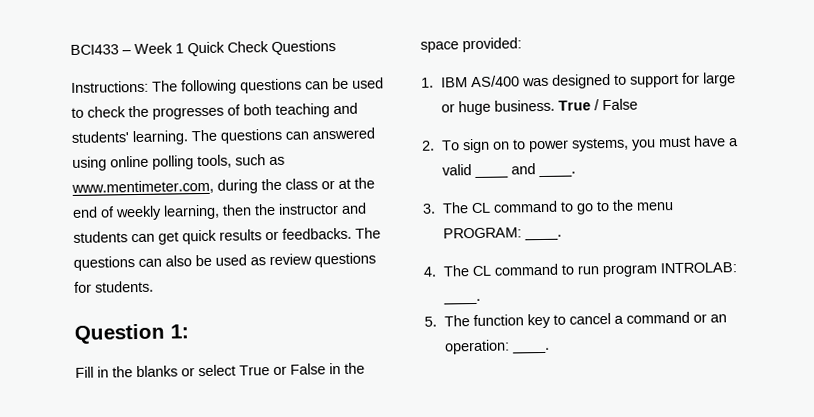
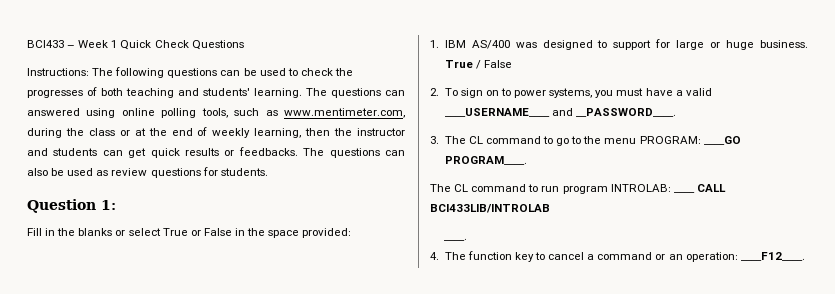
- 2. To sign on to power systems, you must have a valid ____ and ____.
+ 2. To sign on to power systems, you must have a valid ____USERNAME____ and __PASSWORD____.
- 3. The CL command to go to the menu PROGRAM: ____.
- 4. The CL command to run program INTROLAB: ____.
- 5. The function key to cancel a command or an operation: ____.
+ 3. The CL command to go to the menu PROGRAM: ____GO PROGRAM____.
+ The CL command to run program INTROLAB: ____ CALL BCI433LIB/INTROLAB
+ ____.
+ 4. The function key to cancel a command or an operation: ____F12____.

